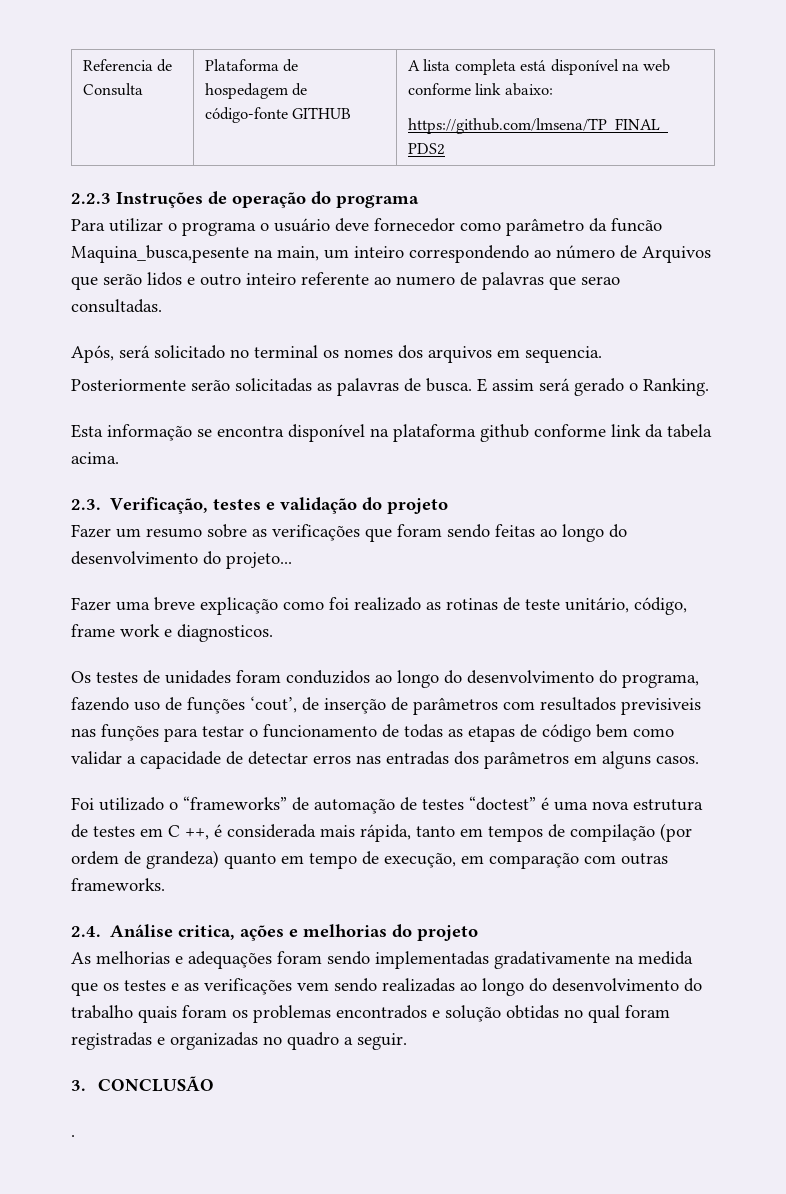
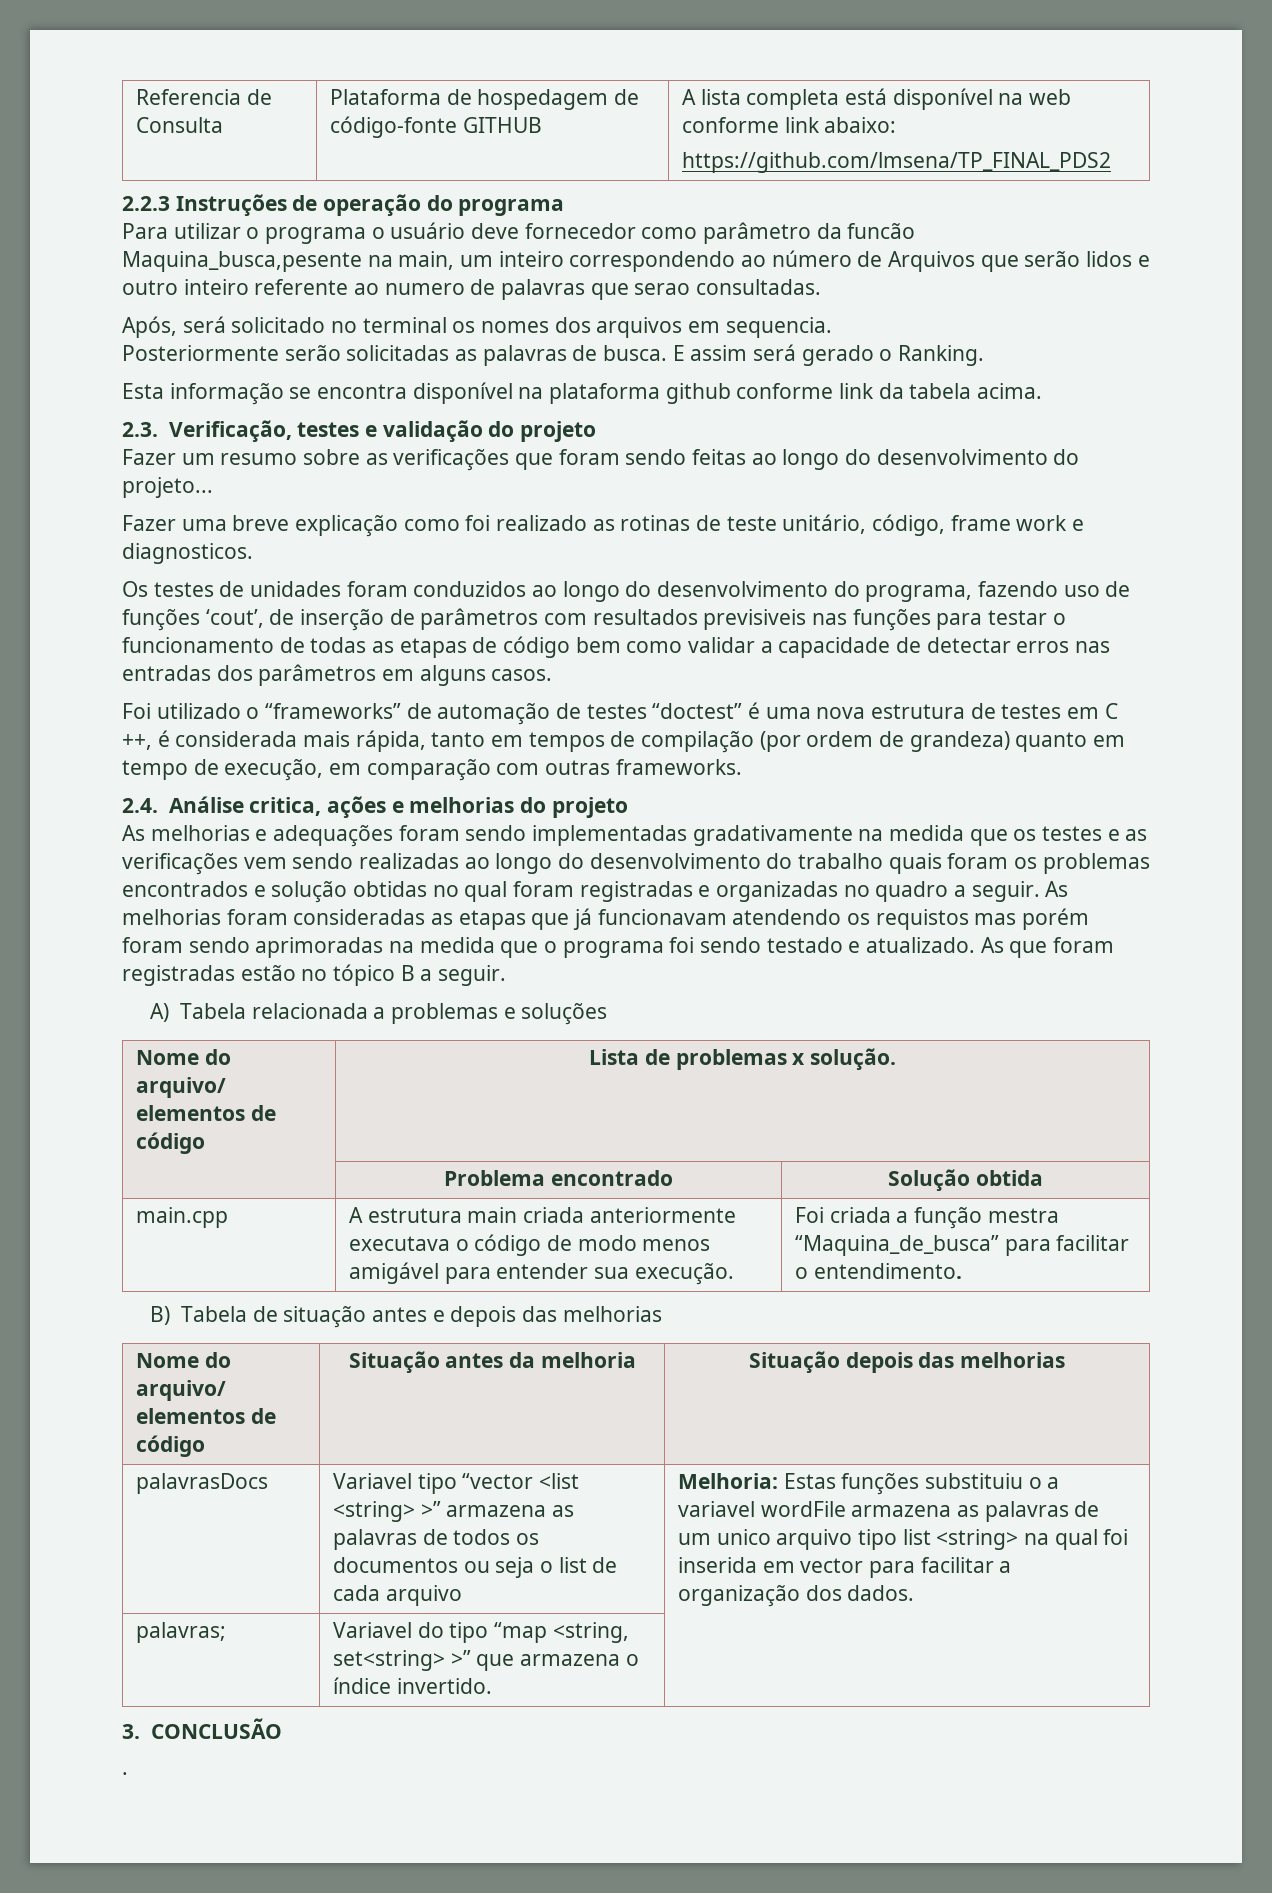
+ As melhorias foram consideradas as etapas que já funcionavam atendendo os requistos mas porém foram sendo aprimoradas na medida que o programa foi sendo testado e atualizado. As que foram registradas estão no tópico B a seguir.
+ A) Tabela relacionada a problemas e soluções
+ Nome do arquivo/ elementos de código | Lista de problemas x solução.
+ | Problema encontrado | Solução obtida
+ main.cpp | A estrutura main criada anteriormente executava o código de modo menos amigável para entender sua execução. | Foi criada a função mestra “Maquina_de_busca” para facilitar o entendimento.
+ B) Tabela de situação antes e depois das melhorias
+ Nome do arquivo/ elementos de código | Situação antes da melhoria | Situação depois das melhorias
+ palavrasDocs | Variavel tipo “vector <list <string> >” armazena as palavras de todos os documentos ou seja o list de cada arquivo | Melhoria: Estas funções substituiu o a variavel wordFile armazena as palavras de um unico arquivo tipo list <string> na qual foi inserida em vector para facilitar a organização dos dados.
+ palavras; | Variavel do tipo “map <string, set<string> >” que armazena o índice invertido. |

